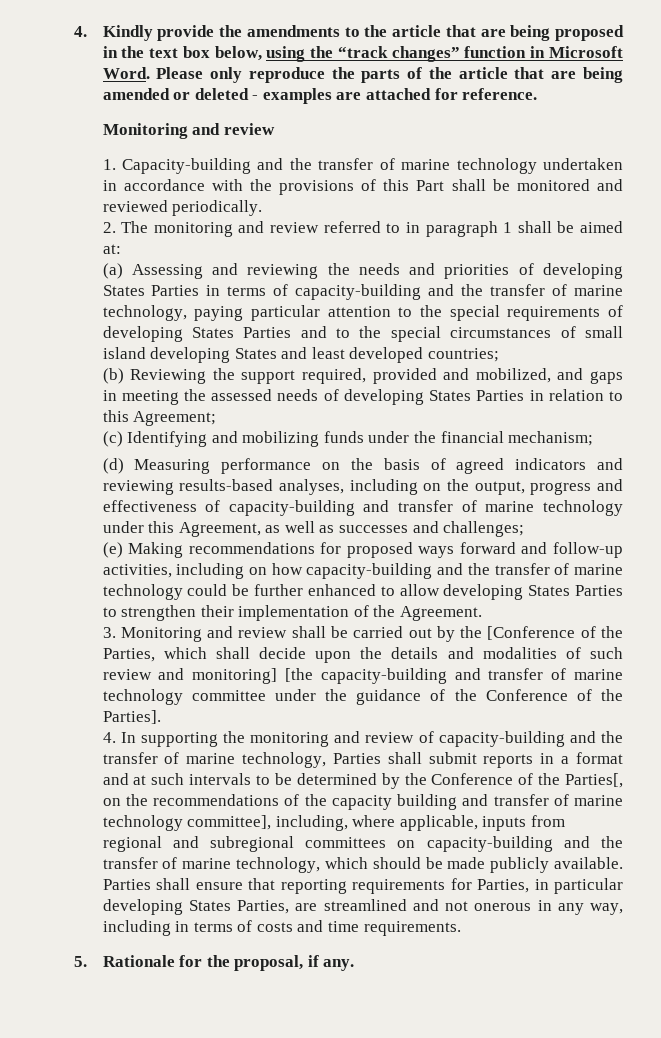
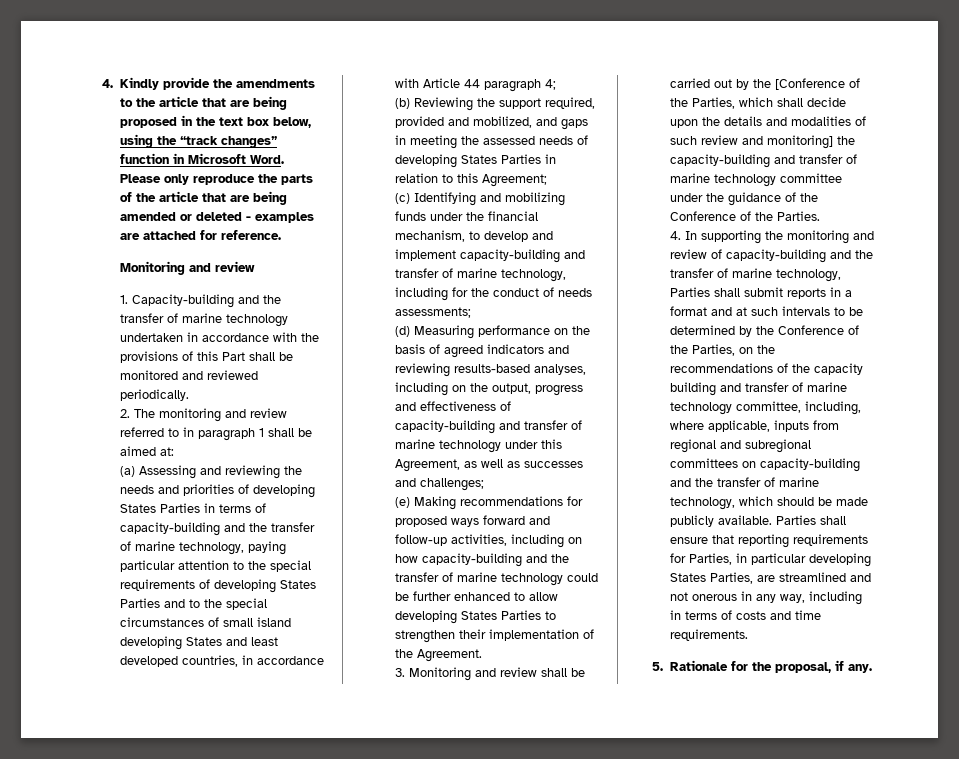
- (a) Assessing and reviewing the needs and priorities of developing States Parties in terms of capacity-building and the transfer of marine technology, paying particular attention to the special requirements of developing States Parties and to the special circumstances of small island developing States and least developed countries;
+ (a) Assessing and reviewing the needs and priorities of developing States Parties in terms of capacity-building and the transfer of marine technology, paying particular attention to the special requirements of developing States Parties and to the special circumstances of small island developing States and least developed countries, in accordance with Article 44 paragraph 4;
- (c) Identifying and mobilizing funds under the financial mechanism;
+ (c) Identifying and mobilizing funds under the financial mechanism, to develop and implement capacity-building and transfer of marine technology, including for the conduct of needs assessments;
- 3. Monitoring and review shall be carried out by the [Conference of the Parties, which shall decide upon the details and modalities of such review and monitoring] [the capacity-building and transfer of marine technology committee under the guidance of the Conference of the Parties].
+ 3. Monitoring and review shall be carried out by the [Conference of the Parties, which shall decide upon the details and modalities of such review and monitoring] the capacity-building and transfer of marine technology committee under the guidance of the Conference of the Parties.
- 4. In supporting the monitoring and review of capacity-building and the transfer of marine technology, Parties shall submit reports in a format and at such intervals to be determined by the Conference of the Parties[, on the recommendations of the capacity building and transfer of marine technology committee], including, where applicable, inputs from regional and subregional committees on capacity-building and the transfer of marine technology, which should be made publicly available.
+ 4. In supporting the monitoring and review of capacity-building and the transfer of marine technology, Parties shall submit reports in a format and at such intervals to be determined by the Conference of the Parties, on the recommendations of the capacity building and transfer of marine technology committee, including, where applicable, inputs from regional and subregional committees on capacity-building and the transfer of marine technology, which should be made publicly available.

